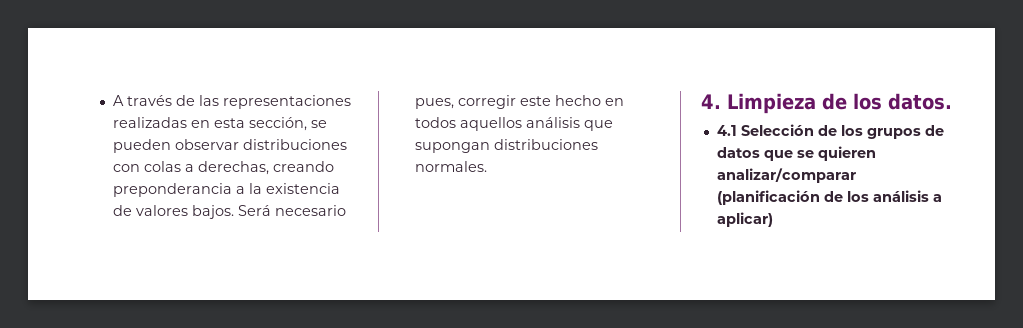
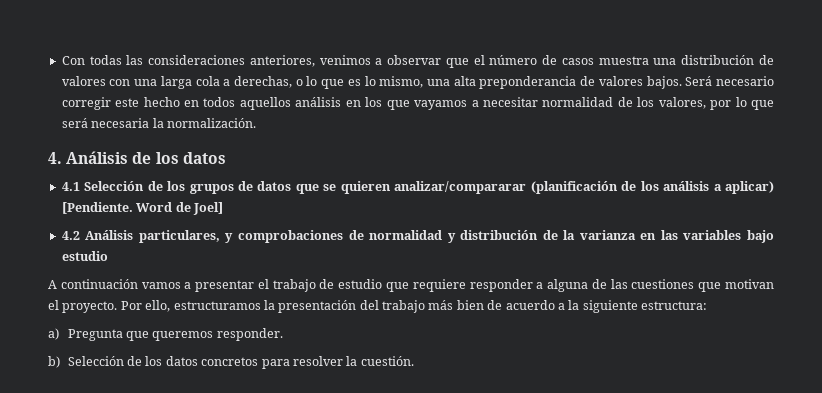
- A través de las representaciones realizadas en esta sección, se pueden observar distribuciones con colas a derechas, creando preponderancia a la existencia de valores bajos.
+ Con todas las consideraciones anteriores, venimos a observar que el número de casos muestra una distribución de valores con una larga cola a derechas, o lo que es lo mismo, una alta preponderancia de valores bajos.
- Será necesario pues, corregir este hecho en todos aquellos análisis que supongan distribuciones normales.
+ Será necesario corregir este hecho en todos aquellos análisis en los que vayamos a necesitar normalidad de los valores, por lo que será necesaria la normalización.
- 4. Limpieza de los datos.
+ 4. Análisis de los datos
- 4.1 Selección de los grupos de datos que se quieren analizar/comparar (planificación de los análisis a aplicar)
+ 4.1 Selección de los grupos de datos que se quieren analizar/compararar (planificación de los análisis a aplicar) [Pendiente. Word de Joel]
+ 4.2 Análisis particulares, y comprobaciones de normalidad y distribución de la varianza en las variables bajo estudio
+ A continuación vamos a presentar el trabajo de estudio que requiere responder a alguna de las cuestiones que motivan el proyecto. Por ello, estructuramos la presentación del trabajo más bien de acuerdo a la siguiente estructura:
+ a) Pregunta que queremos responder.
+ b) Selección de los datos concretos para resolver la cuestión.

